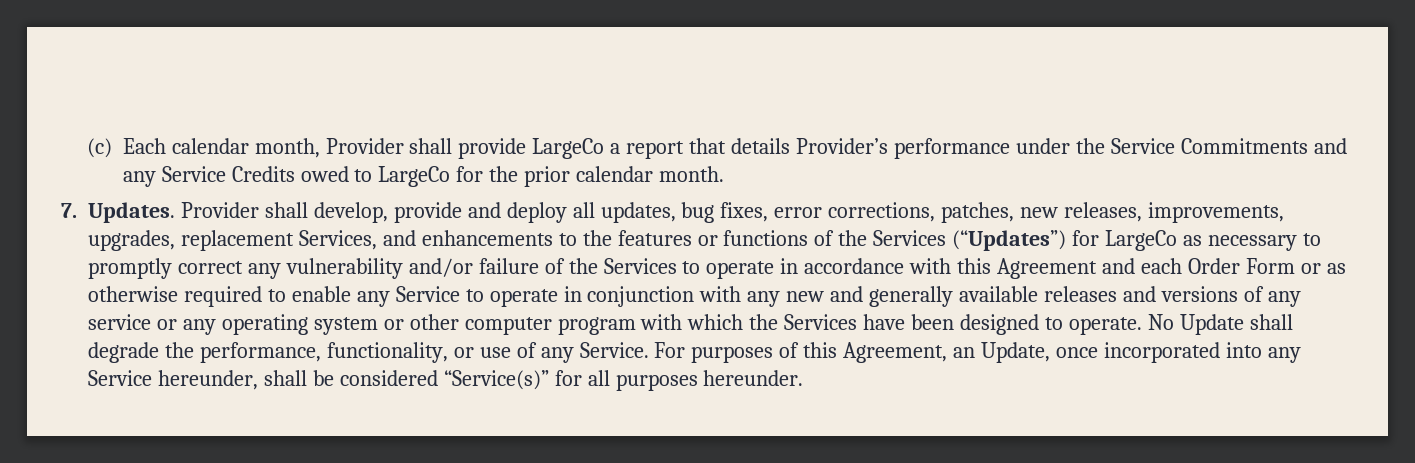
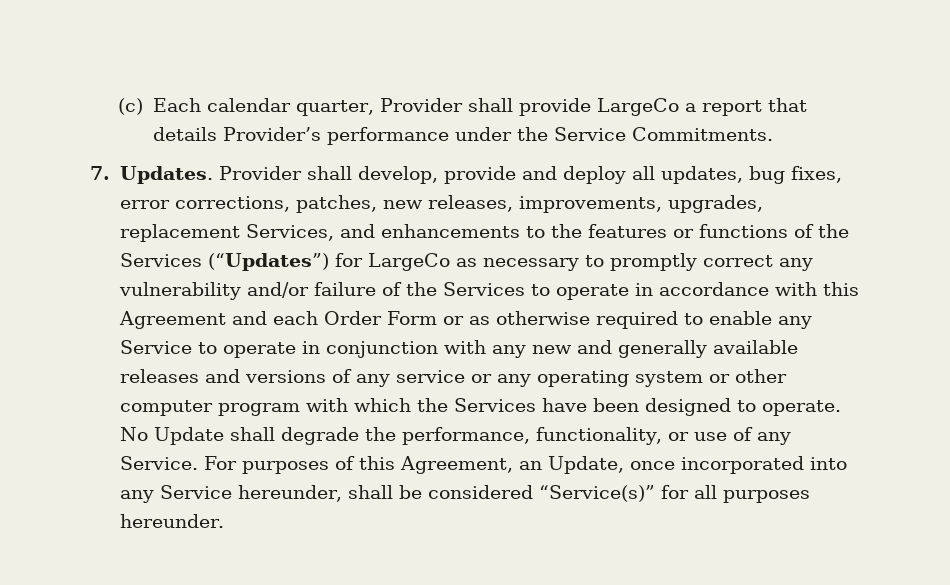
- (c) Each calendar month, Provider shall provide LargeCo a report that details Provider’s performance under the Service Commitments and any Service Credits owed to LargeCo for the prior calendar month.
+ (c) Each calendar quarter, Provider shall provide LargeCo a report that details Provider’s performance under the Service Commitments.

